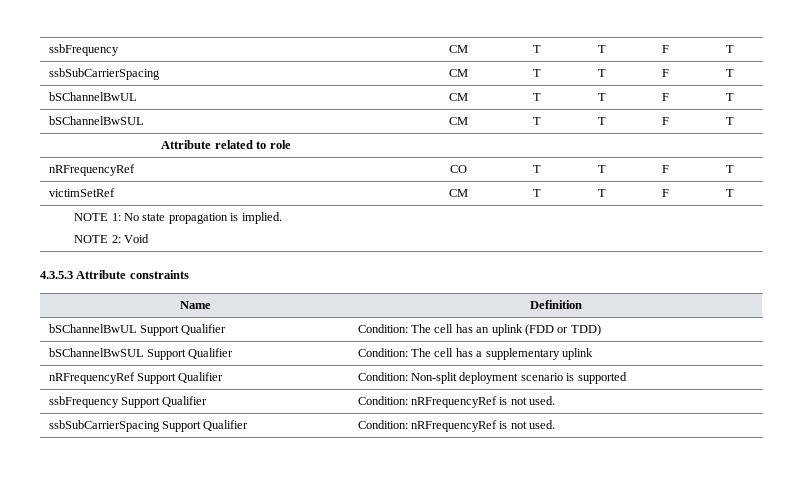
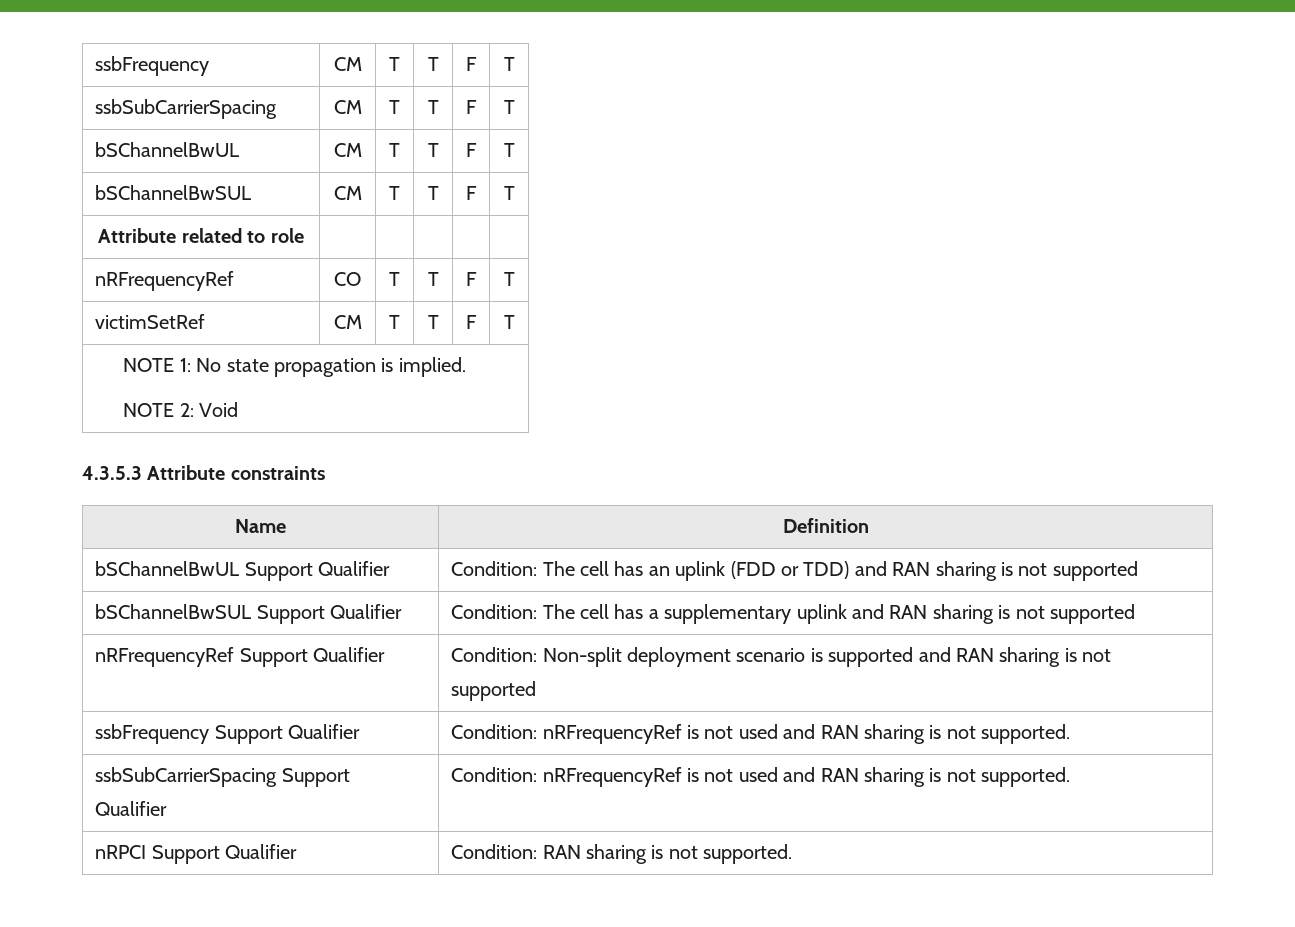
- bSChannelBwUL Support Qualifier | Condition: The cell has an uplink (FDD or TDD)
+ bSChannelBwUL Support Qualifier | Condition: The cell has an uplink (FDD or TDD) and RAN sharing is not supported
- bSChannelBwSUL Support Qualifier | Condition: The cell has a supplementary uplink
+ bSChannelBwSUL Support Qualifier | Condition: The cell has a supplementary uplink and RAN sharing is not supported
- nRFrequencyRef Support Qualifier | Condition: Non-split deployment scenario is supported
+ nRFrequencyRef Support Qualifier | Condition: Non-split deployment scenario is supported and RAN sharing is not supported
- ssbFrequency Support Qualifier | Condition: nRFrequencyRef is not used.
+ ssbFrequency Support Qualifier | Condition: nRFrequencyRef is not used and RAN sharing is not supported.
- ssbSubCarrierSpacing Support Qualifier | Condition: nRFrequencyRef is not used.
+ ssbSubCarrierSpacing Support Qualifier | Condition: nRFrequencyRef is not used and RAN sharing is not supported.
+ nRPCI Support Qualifier | Condition: RAN sharing is not supported.

